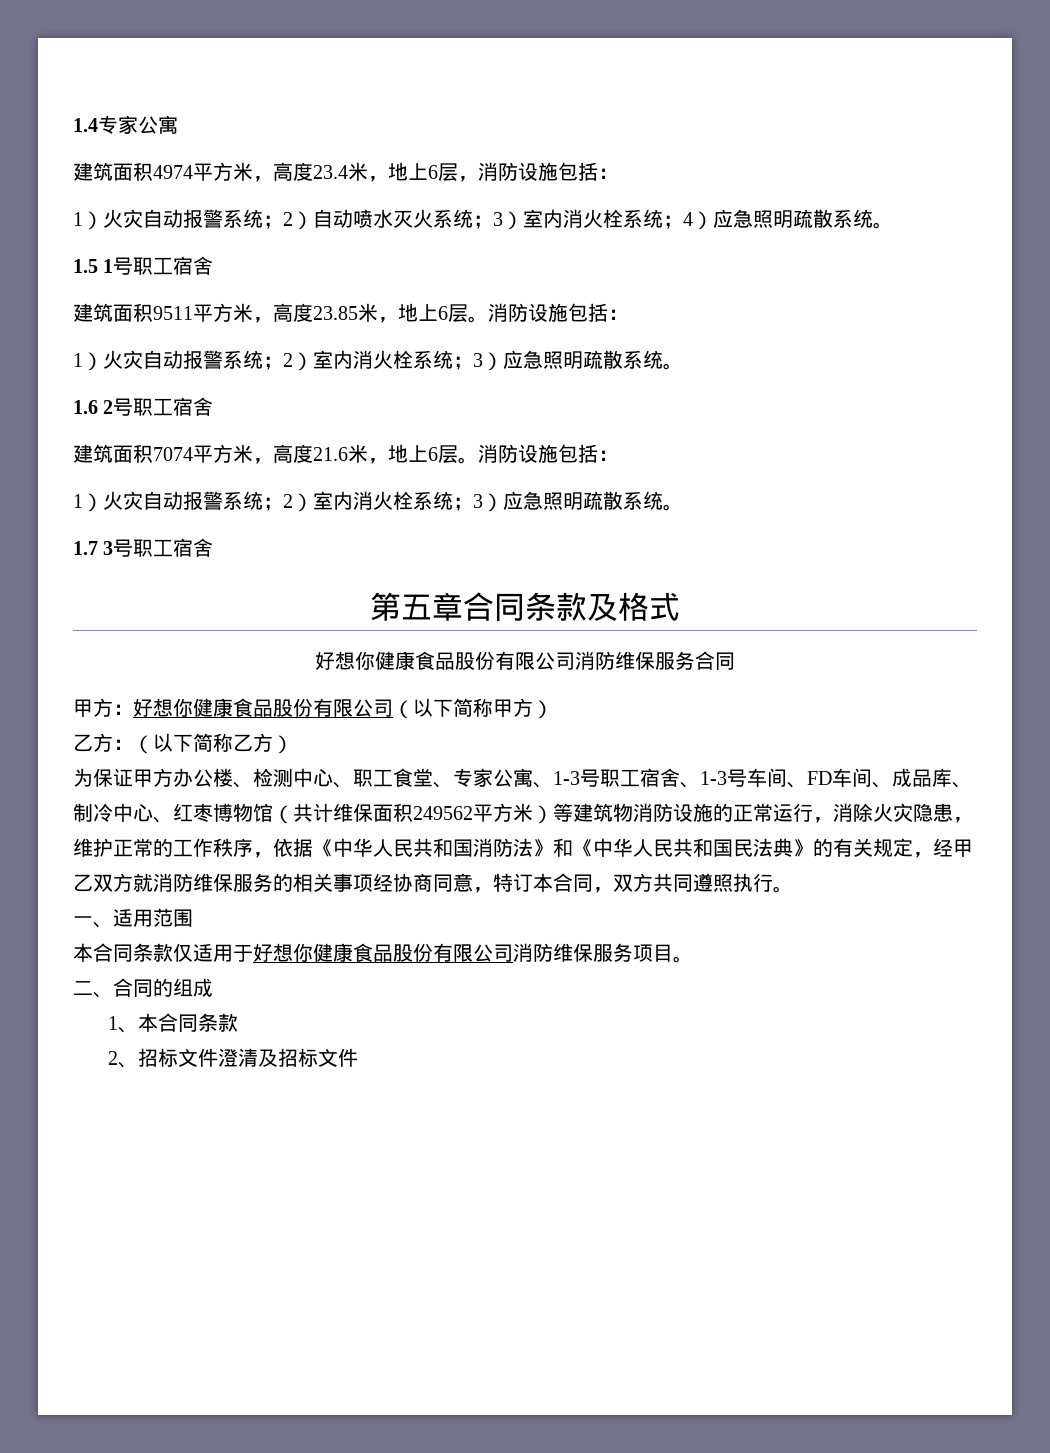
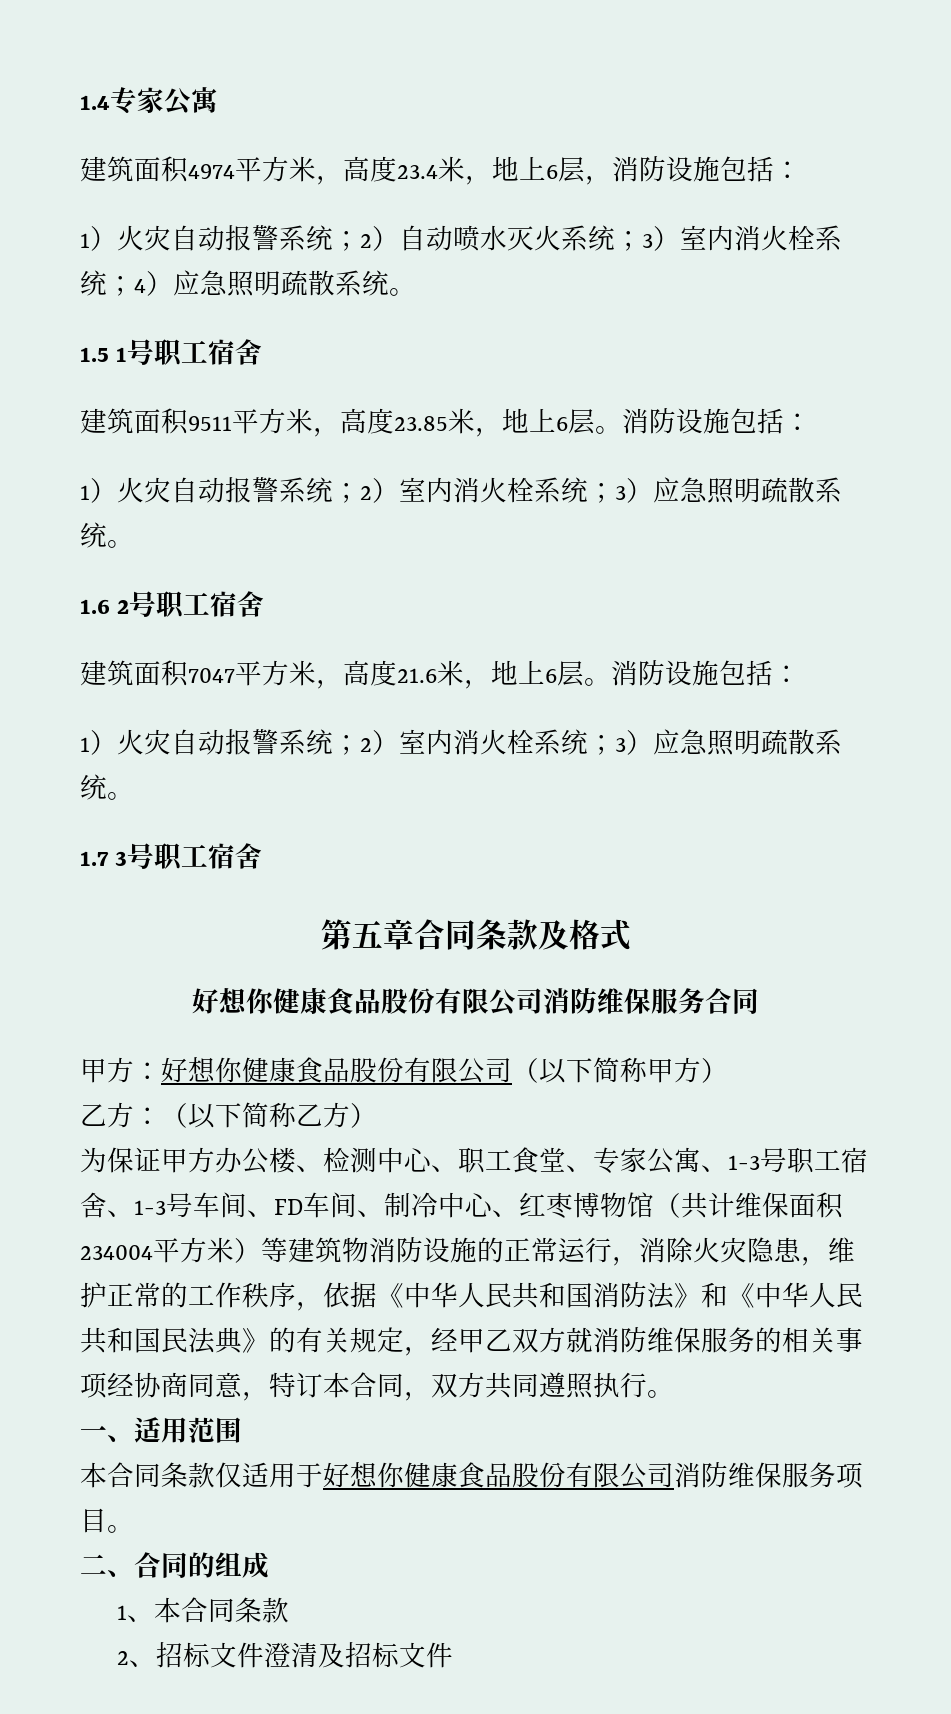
- 建筑面积7074平方米，高度21.6米，地上6层。
+ 建筑面积7047平方米，高度21.6米，地上6层。
- 为保证甲方办公楼、检测中心、职工食堂、专家公寓、1-3号职工宿舍、1-3号车间、FD车间、成品库、制冷中心、红枣博物馆（共计维保面积249562平方米）等建筑物消防设施的正常运行，消除火灾隐患，维护正常的工作秩序，依据《中华人民共和国消防法》和《中华人民共和国民法典》的有关规定，经甲乙双方就消防维保服务的相关事项经协商同意，特订本合同，双方共同遵照执行。
+ 为保证甲方办公楼、检测中心、职工食堂、专家公寓、1-3号职工宿舍、1-3号车间、FD车间、制冷中心、红枣博物馆（共计维保面积234004平方米）等建筑物消防设施的正常运行，消除火灾隐患，维护正常的工作秩序，依据《中华人民共和国消防法》和《中华人民共和国民法典》的有关规定，经甲乙双方就消防维保服务的相关事项经协商同意，特订本合同，双方共同遵照执行。

